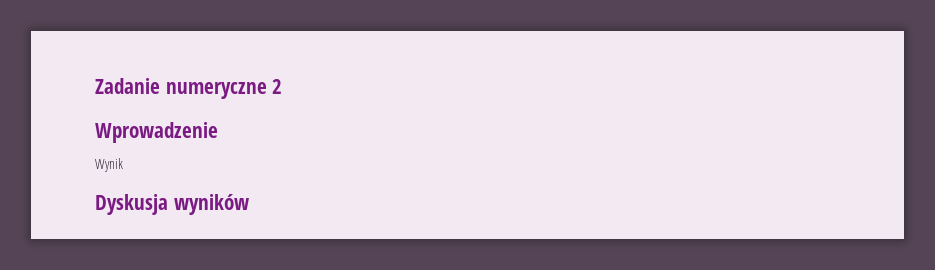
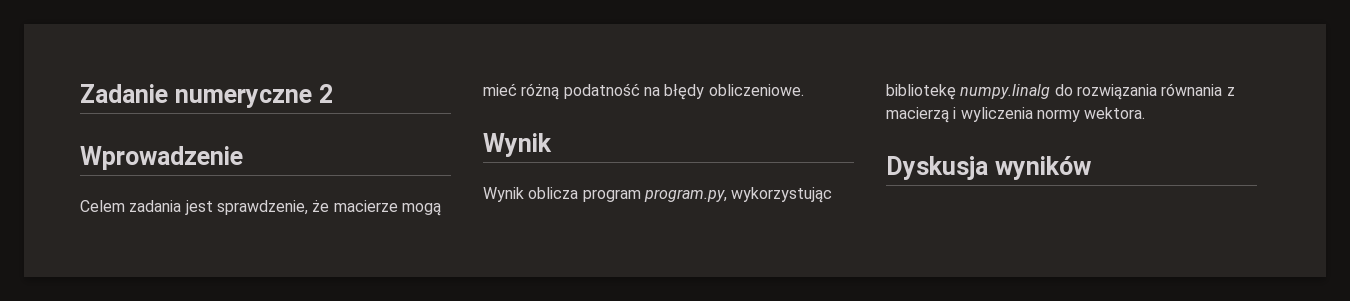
+ Celem zadania jest sprawdzenie, że macierze mogą mieć różną podatność na błędy obliczeniowe.
  Wynik
+ Wynik oblicza program program.py, wykorzystując bibliotekę numpy.linalg do rozwiązania równania z macierzą i wyliczenia normy wektora.

